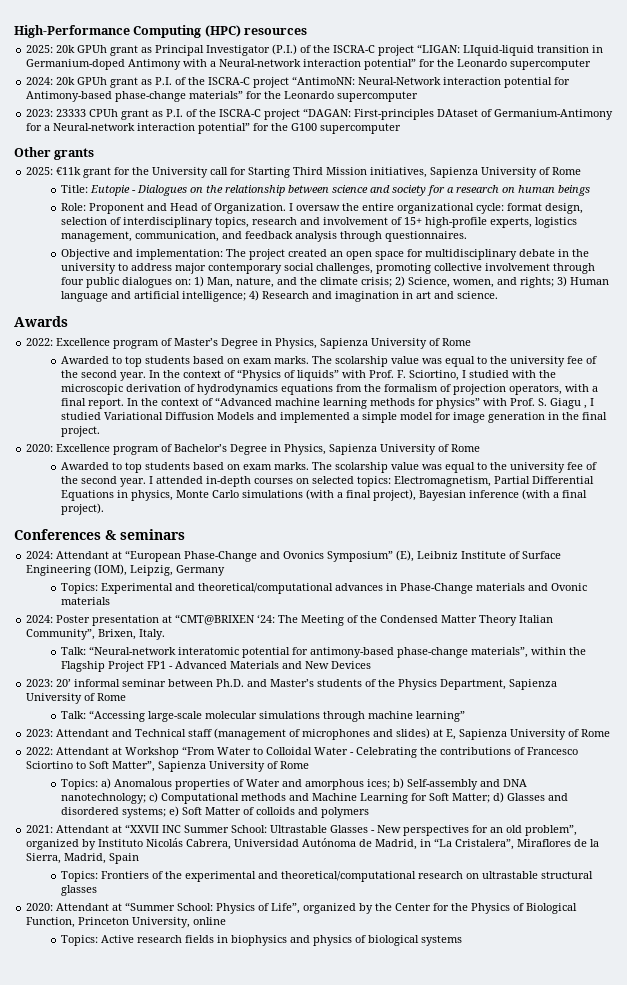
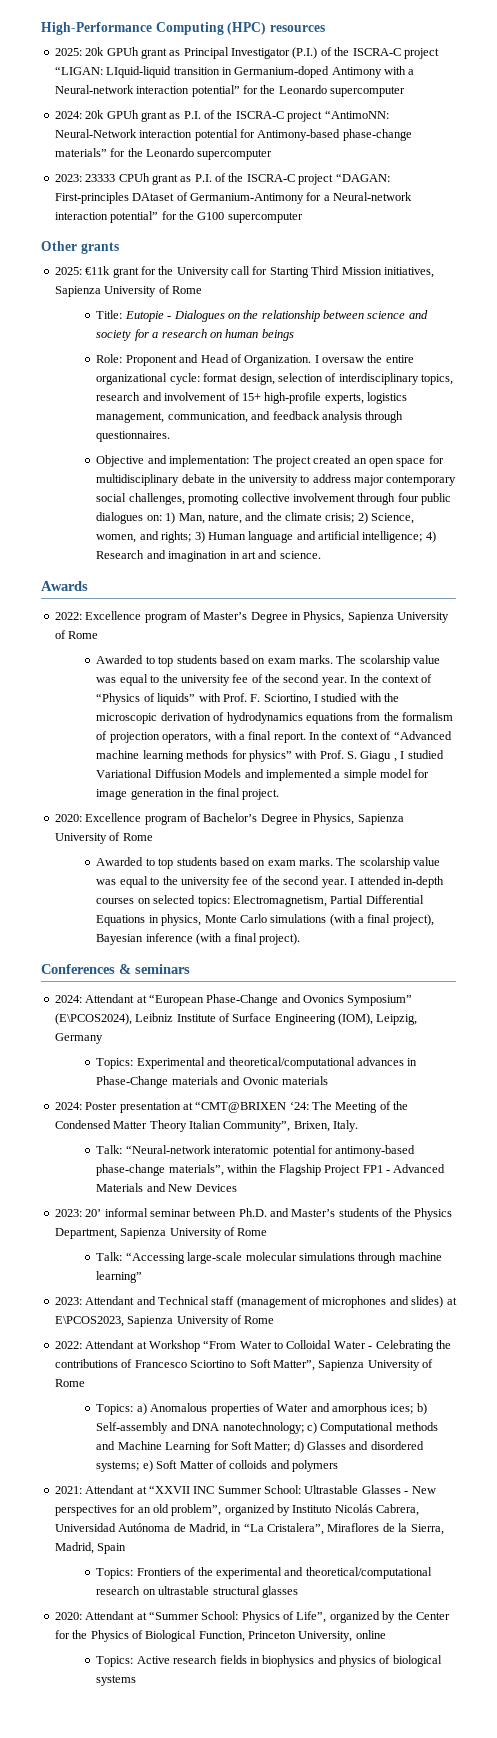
- 2024: Attendant at “European Phase-Change and Ovonics Symposium” (E), Leibniz Institute of Surface Engineering (IOM), Leipzig, Germany
+ 2024: Attendant at “European Phase-Change and Ovonics Symposium” (E\PCOS2024), Leibniz Institute of Surface Engineering (IOM), Leipzig, Germany
- 2023: Attendant and Technical staff (management of microphones and slides) at E, Sapienza University of Rome
+ 2023: Attendant and Technical staff (management of microphones and slides) at E\PCOS2023, Sapienza University of Rome

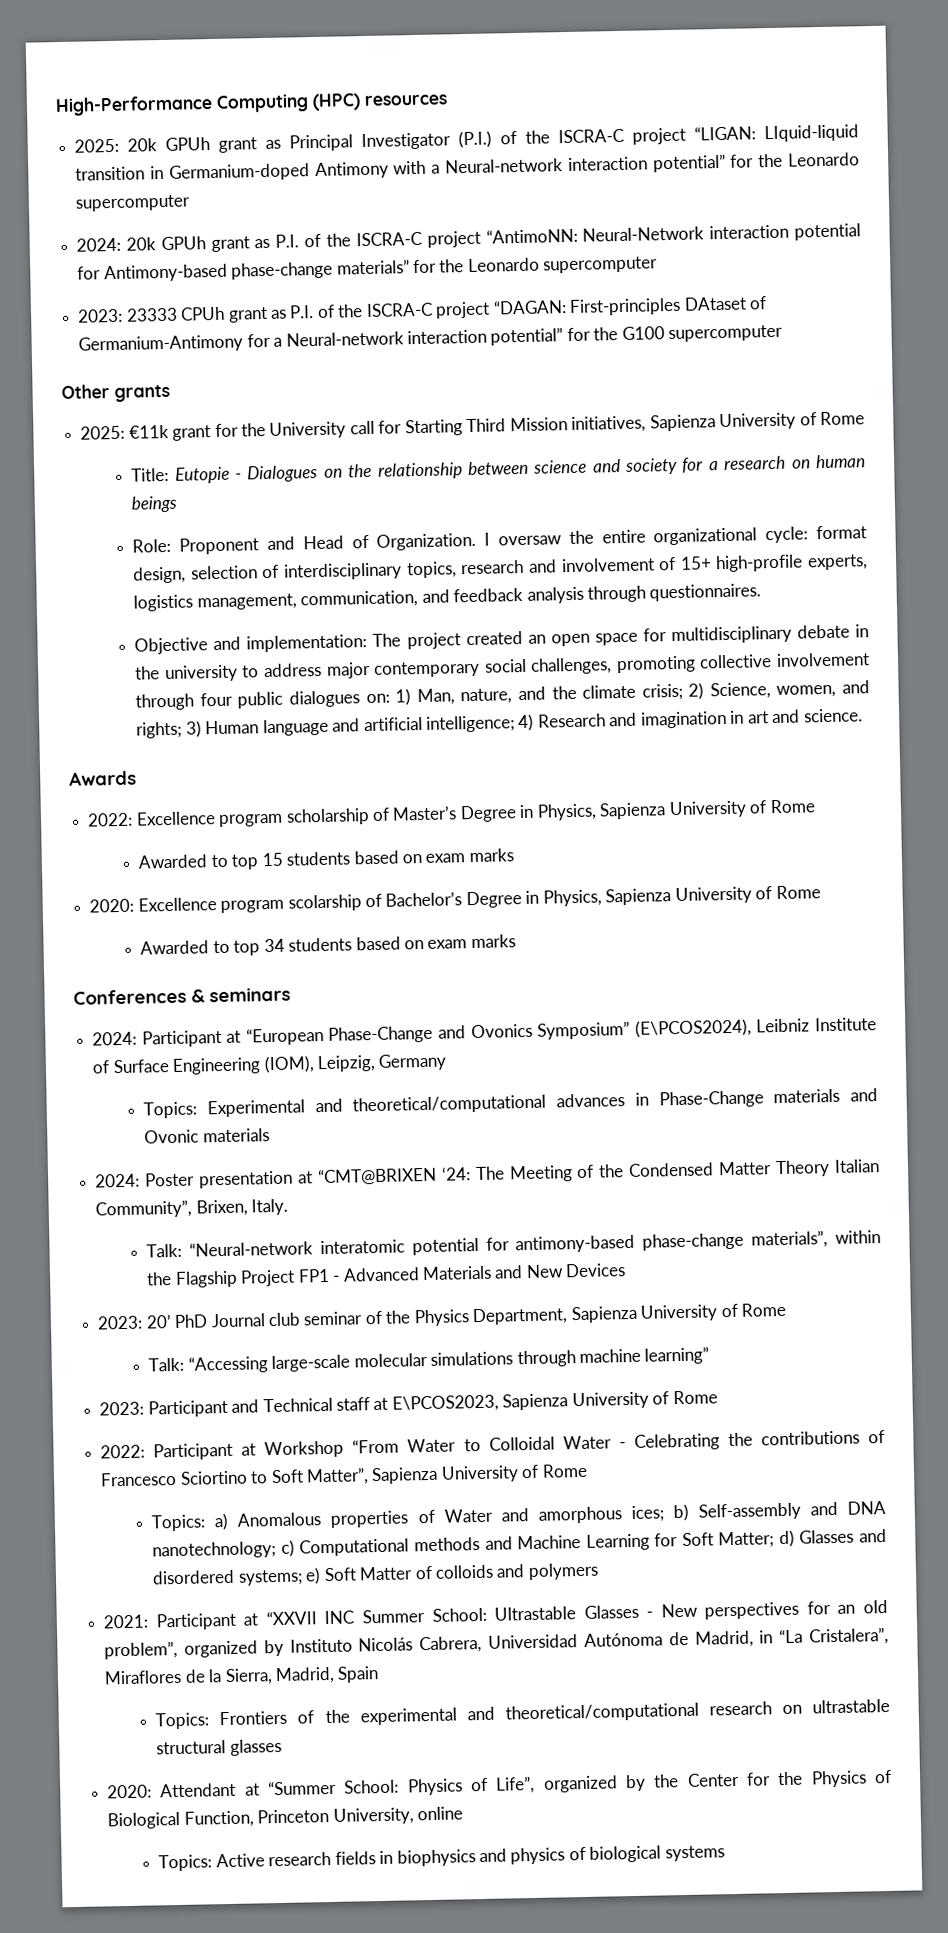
- 2022: Excellence program of Master’s Degree in Physics, Sapienza University of Rome
+ 2022: Excellence program scholarship of Master’s Degree in Physics, Sapienza University of Rome
- Awarded to top students based on exam marks. The scolarship value was equal to the university fee of the second year. In the context of “Physics of liquids” with Prof. F. Sciortino, I studied with the microscopic derivation of hydrodynamics equations from the formalism of projection operators, with a final report. In the context of “Advanced machine learning methods for physics” with Prof. S. Giagu , I studied Variational Diffusion Models and implemented a simple model for image generation in the final project.
+ Awarded to top 15 students based on exam marks
- 2020: Excellence program of Bachelor’s Degree in Physics, Sapienza University of Rome
+ 2020: Excellence program scolarship of Bachelor’s Degree in Physics, Sapienza University of Rome
- Awarded to top students based on exam marks. The scolarship value was equal to the university fee of the second year. I attended in-depth courses on selected topics: Electromagnetism, Partial Differential Equations in physics, Monte Carlo simulations (with a final project), Bayesian inference (with a final project).
+ Awarded to top 34 students based on exam marks
- 2024: Attendant at “European Phase-Change and Ovonics Symposium” (E\PCOS2024), Leibniz Institute of Surface Engineering (IOM), Leipzig, Germany
+ 2024: Participant at “European Phase-Change and Ovonics Symposium” (E\PCOS2024), Leibniz Institute of Surface Engineering (IOM), Leipzig, Germany
- 2023: 20’ informal seminar between Ph.D. and Master’s students of the Physics Department, Sapienza University of Rome
+ 2023: 20’ PhD Journal club seminar of the Physics Department, Sapienza University of Rome
- 2023: Attendant and Technical staff (management of microphones and slides) at E\PCOS2023, Sapienza University of Rome
+ 2023: Participant and Technical staff at E\PCOS2023, Sapienza University of Rome
- 2022: Attendant at Workshop “From Water to Colloidal Water - Celebrating the contributions of Francesco Sciortino to Soft Matter”, Sapienza University of Rome
+ 2022: Participant at Workshop “From Water to Colloidal Water - Celebrating the contributions of Francesco Sciortino to Soft Matter”, Sapienza University of Rome
- 2021: Attendant at “XXVII INC Summer School: Ultrastable Glasses - New perspectives for an old problem”, organized by Instituto Nicolás Cabrera, Universidad Autónoma de Madrid, in “La Cristalera”, Miraflores de la Sierra, Madrid, Spain
+ 2021: Participant at “XXVII INC Summer School: Ultrastable Glasses - New perspectives for an old problem”, organized by Instituto Nicolás Cabrera, Universidad Autónoma de Madrid, in “La Cristalera”, Miraflores de la Sierra, Madrid, Spain

